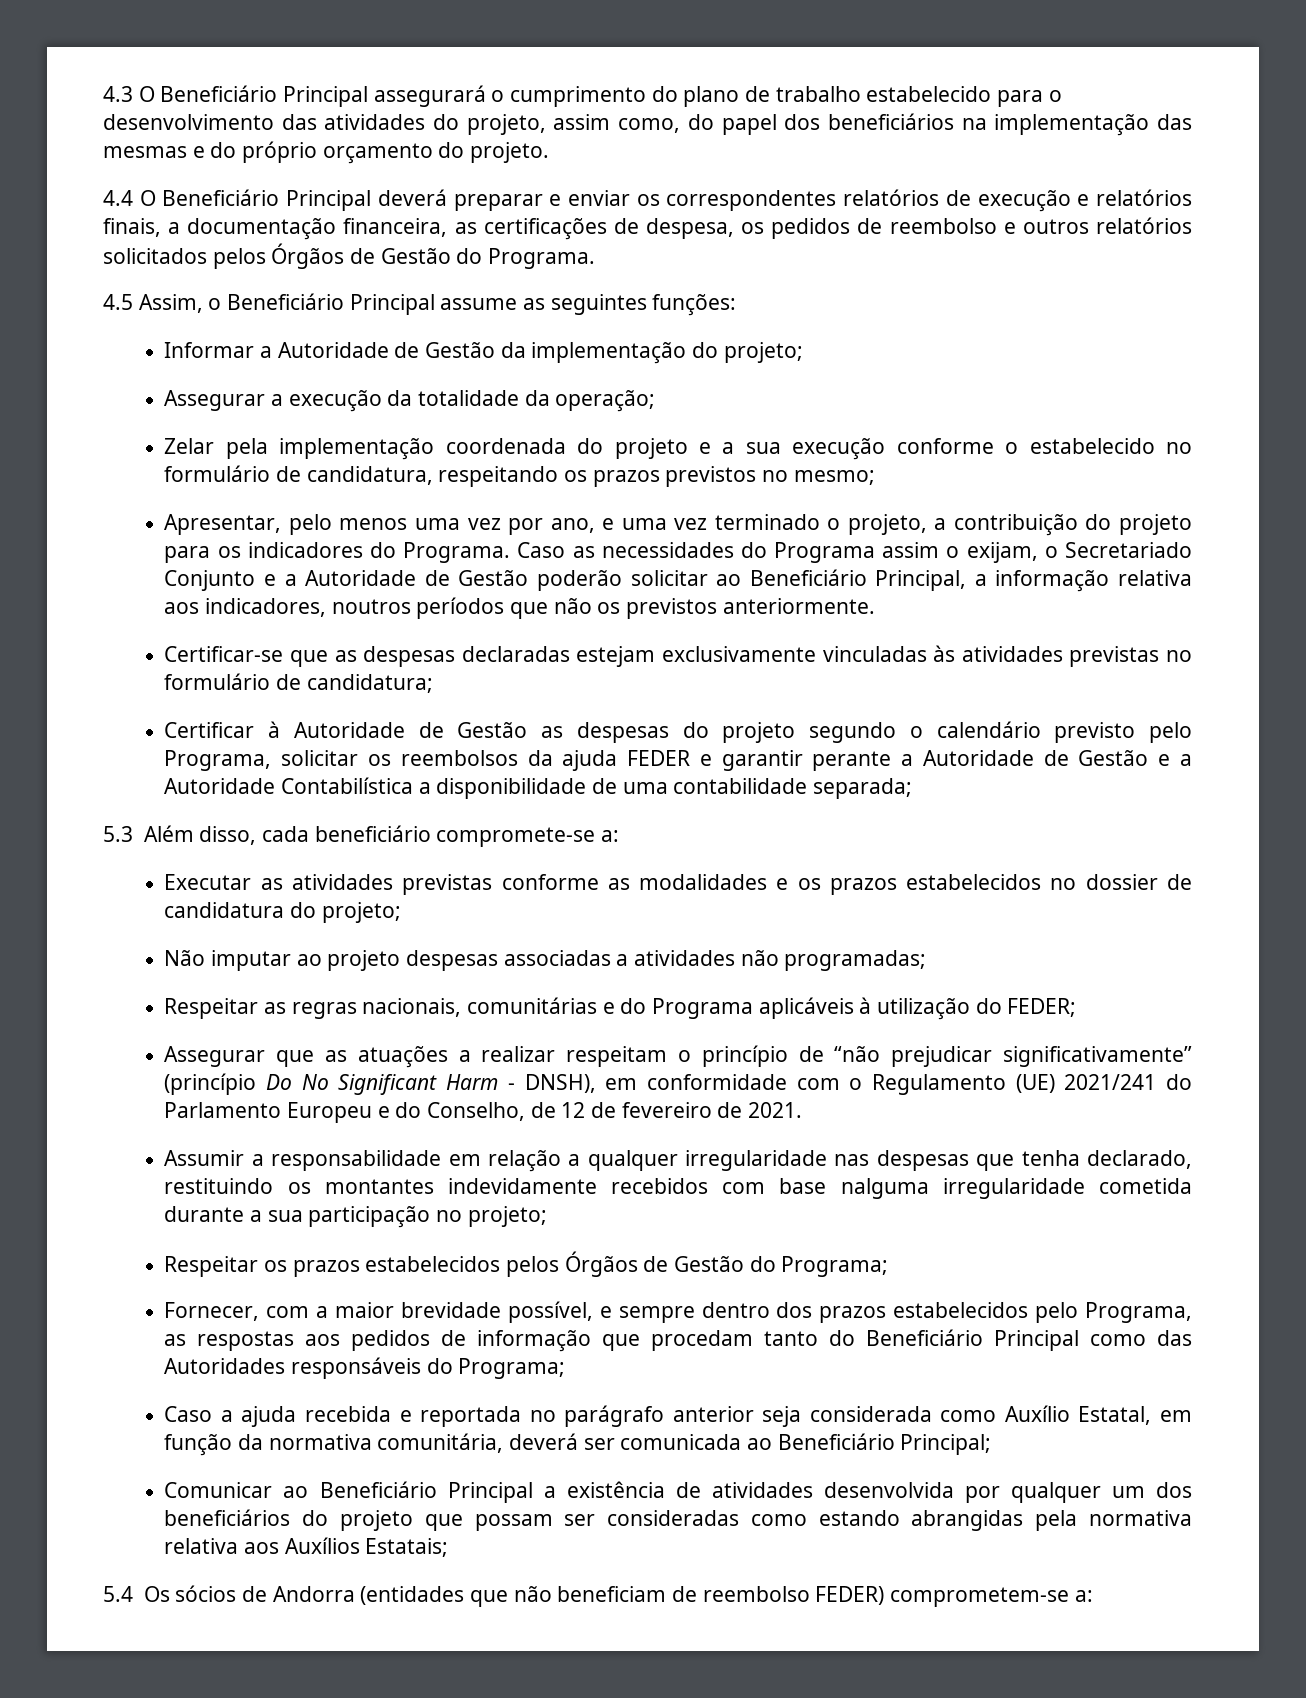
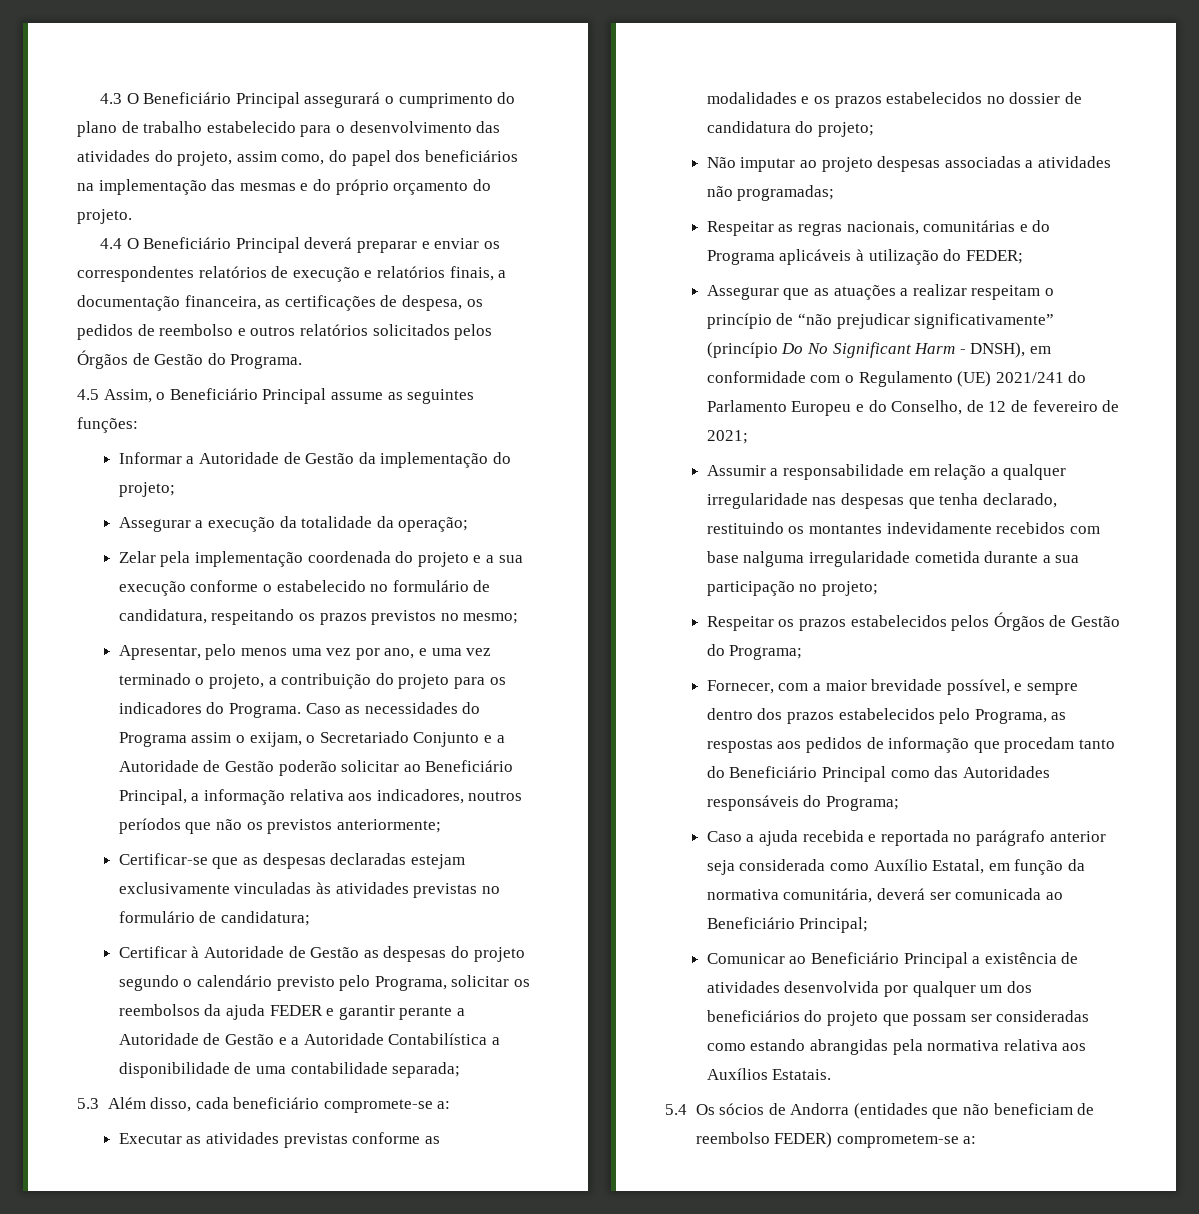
- Caso as necessidades do Programa assim o exijam, o Secretariado Conjunto e a Autoridade de Gestão poderão solicitar ao Beneficiário Principal, a informação relativa aos indicadores, noutros períodos que não os previstos anteriormente.
+ Caso as necessidades do Programa assim o exijam, o Secretariado Conjunto e a Autoridade de Gestão poderão solicitar ao Beneficiário Principal, a informação relativa aos indicadores, noutros períodos que não os previstos anteriormente;
- Assegurar que as atuações a realizar respeitam o princípio de “não prejudicar significativamente” (princípio Do No Significant Harm - DNSH), em conformidade com o Regulamento (UE) 2021/241 do Parlamento Europeu e do Conselho, de 12 de fevereiro de 2021.
+ Assegurar que as atuações a realizar respeitam o princípio de “não prejudicar significativamente” (princípio Do No Significant Harm - DNSH), em conformidade com o Regulamento (UE) 2021/241 do Parlamento Europeu e do Conselho, de 12 de fevereiro de 2021;
- Comunicar ao Beneficiário Principal a existência de atividades desenvolvida por qualquer um dos beneficiários do projeto que possam ser consideradas como estando abrangidas pela normativa relativa aos Auxílios Estatais;
+ Comunicar ao Beneficiário Principal a existência de atividades desenvolvida por qualquer um dos beneficiários do projeto que possam ser consideradas como estando abrangidas pela normativa relativa aos Auxílios Estatais.

